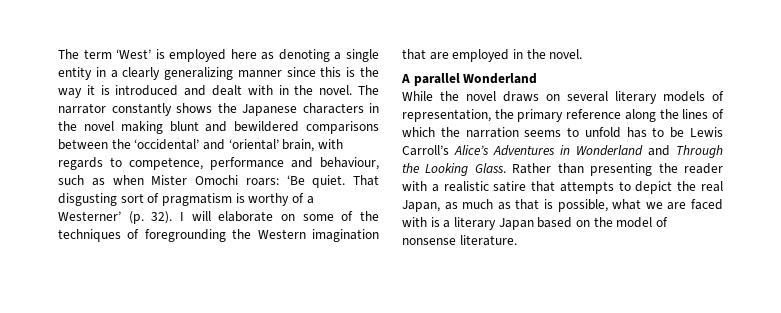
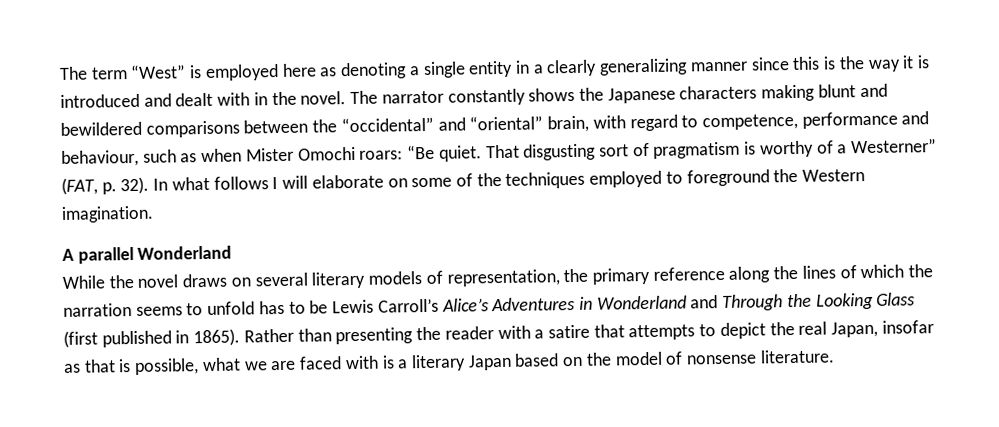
- The term ‘West’ is employed here as denoting a single entity in a clearly generalizing manner since this is the way it is introduced and dealt with in the novel.
+ The term “West” is employed here as denoting a single entity in a clearly generalizing manner since this is the way it is introduced and dealt with in the novel.
- The narrator constantly shows the Japanese characters in the novel making blunt and bewildered comparisons between the ‘occidental’ and ‘oriental’ brain, with regards to competence, performance and behaviour, such as when Mister Omochi roars: ‘Be quiet.
+ The narrator constantly shows the Japanese characters making blunt and bewildered comparisons between the “occidental” and “oriental” brain, with regard to competence, performance and behaviour, such as when Mister Omochi roars: “Be quiet.
- That disgusting sort of pragmatism is worthy of a Westerner’ (p. 32). I will elaborate on some of the techniques of foregrounding the Western imagination that are employed in the novel.
+ That disgusting sort of pragmatism is worthy of a Westerner” (FAT, p. 32). In what follows I will elaborate on some of the techniques employed to foreground the Western imagination.
- While the novel draws on several literary models of representation, the primary reference along the lines of which the narration seems to unfold has to be Lewis Carroll’s Alice’s Adventures in Wonderland and Through the Looking Glass.
+ While the novel draws on several literary models of representation, the primary reference along the lines of which the narration seems to unfold has to be Lewis Carroll’s Alice’s Adventures in Wonderland and Through the Looking Glass (first published in 1865).
- Rather than presenting the reader with a realistic satire that attempts to depict the real Japan, as much as that is possible, what we are faced with is a literary Japan based on the model of nonsense literature.
+ Rather than presenting the reader with a satire that attempts to depict the real Japan, insofar as that is possible, what we are faced with is a literary Japan based on the model of nonsense literature.

